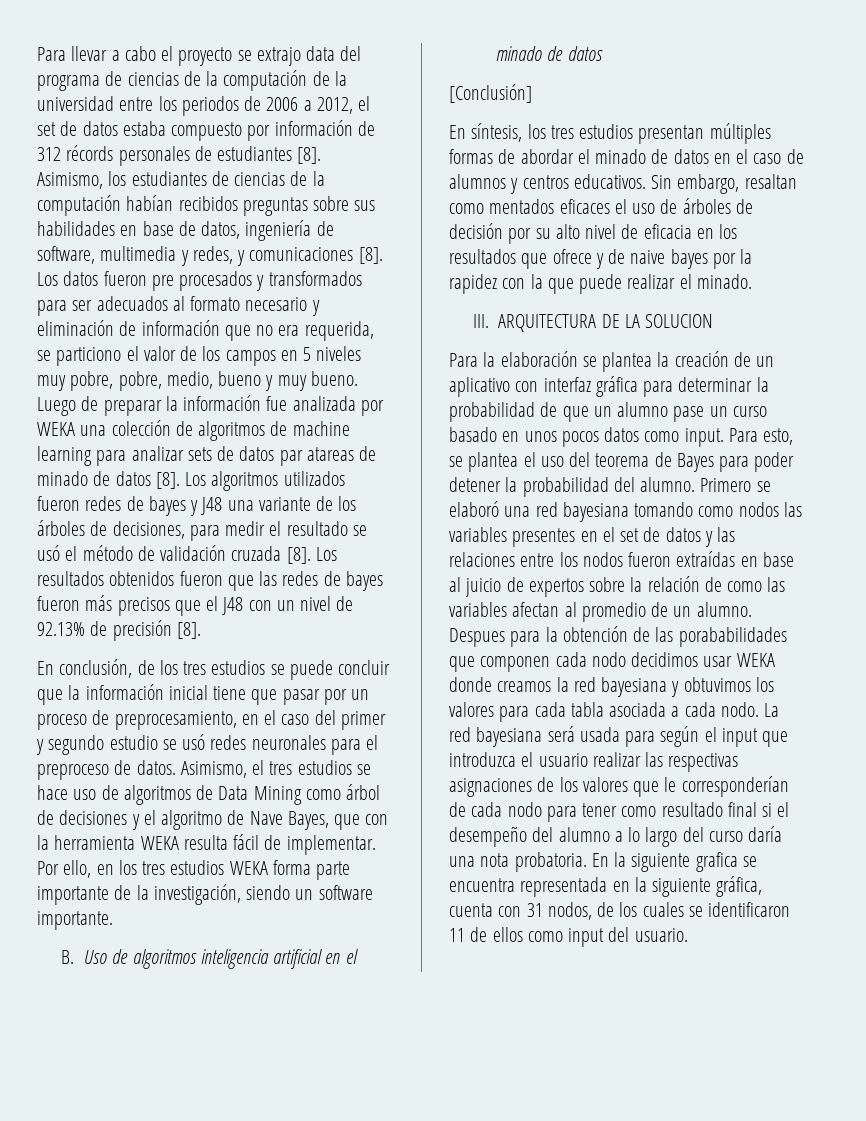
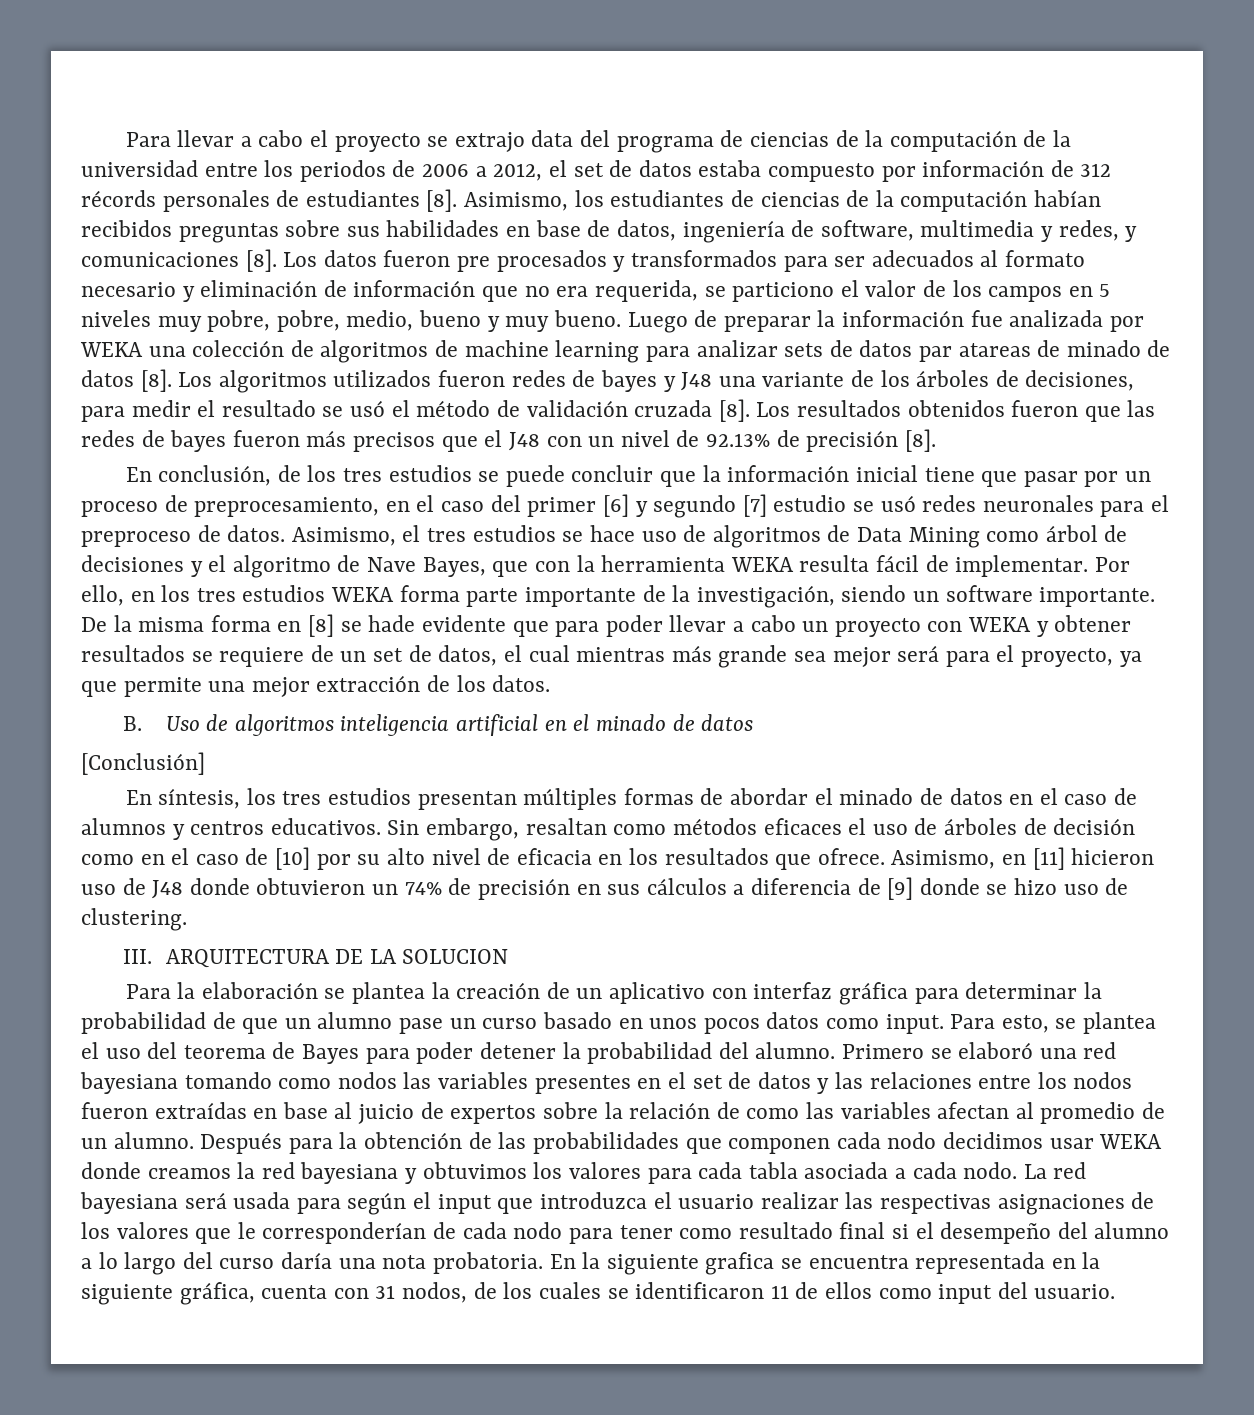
- En conclusión, de los tres estudios se puede concluir que la información inicial tiene que pasar por un proceso de preprocesamiento, en el caso del primer y segundo estudio se usó redes neuronales para el preproceso de datos.
+ En conclusión, de los tres estudios se puede concluir que la información inicial tiene que pasar por un proceso de preprocesamiento, en el caso del primer [6] y segundo [7] estudio se usó redes neuronales para el preproceso de datos.
+ De la misma forma en [8] se hade evidente que para poder llevar a cabo un proyecto con WEKA y obtener resultados se requiere de un set de datos, el cual mientras más grande sea mejor será para el proyecto, ya que permite una mejor extracción de los datos.
- Sin embargo, resaltan como mentados eficaces el uso de árboles de decisión por su alto nivel de eficacia en los resultados que ofrece y de naive bayes por la rapidez con la que puede realizar el minado.
+ Sin embargo, resaltan como métodos eficaces el uso de árboles de decisión como en el caso de [10] por su alto nivel de eficacia en los resultados que ofrece. Asimismo, en [11] hicieron uso de J48 donde obtuvieron un 74% de precisión en sus cálculos a diferencia de [9] donde se hizo uso de clustering.
- Despues para la obtención de las porababilidades que componen cada nodo decidimos usar WEKA donde creamos la red bayesiana y obtuvimos los valores para cada tabla asociada a cada nodo.
+ Después para la obtención de las probabilidades que componen cada nodo decidimos usar WEKA donde creamos la red bayesiana y obtuvimos los valores para cada tabla asociada a cada nodo.

